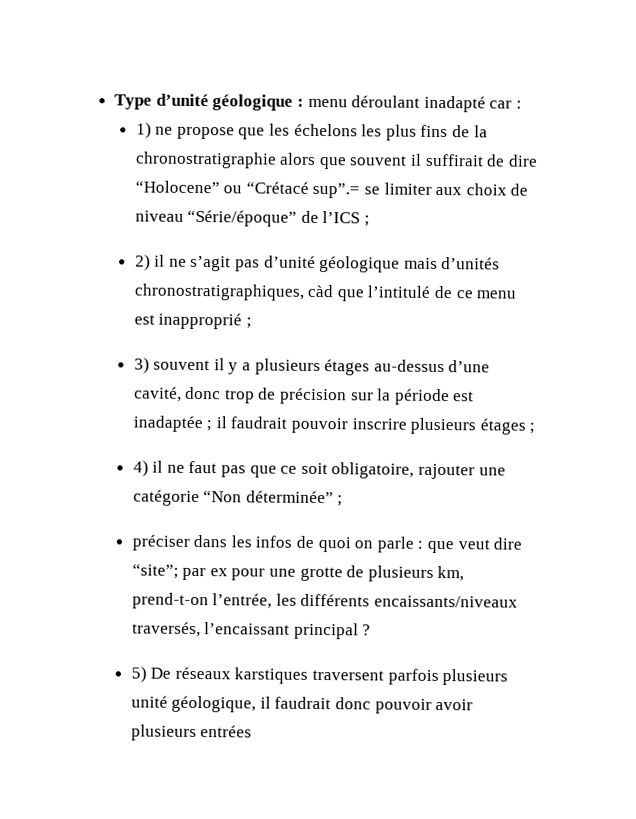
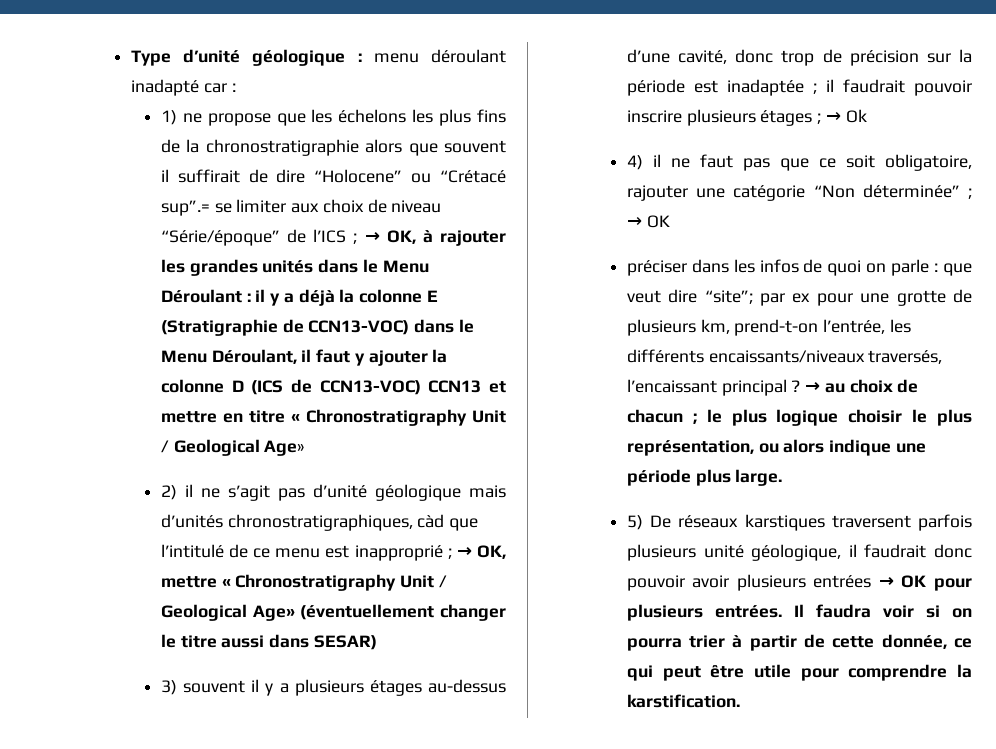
- 1) ne propose que les échelons les plus fins de la chronostratigraphie alors que souvent il suffirait de dire “Holocene” ou “Crétacé sup”.= se limiter aux choix de niveau “Série/époque” de l’ICS ;
+ 1) ne propose que les échelons les plus fins de la chronostratigraphie alors que souvent il suffirait de dire “Holocene” ou “Crétacé sup”.= se limiter aux choix de niveau “Série/époque” de l’ICS ; → OK, à rajouter les grandes unités dans le Menu Déroulant : il y a déjà la colonne E (Stratigraphie de CCN13-VOC) dans le Menu Déroulant, il faut y ajouter la colonne D (ICS de CCN13-VOC) CCN13 et mettre en titre « Chronostratigraphy Unit / Geological Age»
- 2) il ne s’agit pas d’unité géologique mais d’unités chronostratigraphiques, càd que l’intitulé de ce menu est inapproprié ;
+ 2) il ne s’agit pas d’unité géologique mais d’unités chronostratigraphiques, càd que l’intitulé de ce menu est inapproprié ; → OK, mettre « Chronostratigraphy Unit / Geological Age» (éventuellement changer le titre aussi dans SESAR)
- 3) souvent il y a plusieurs étages au-dessus d’une cavité, donc trop de précision sur la période est inadaptée ; il faudrait pouvoir inscrire plusieurs étages ;
+ 3) souvent il y a plusieurs étages au-dessus d’une cavité, donc trop de précision sur la période est inadaptée ; il faudrait pouvoir inscrire plusieurs étages ; → Ok
- 4) il ne faut pas que ce soit obligatoire, rajouter une catégorie “Non déterminée” ;
+ 4) il ne faut pas que ce soit obligatoire, rajouter une catégorie “Non déterminée” ; → OK
+ → au choix de chacun ; le plus logique choisir le plus représentation, ou alors indique une période plus large.
- 5) De réseaux karstiques traversent parfois plusieurs unité géologique, il faudrait donc pouvoir avoir plusieurs entrées
+ 5) De réseaux karstiques traversent parfois plusieurs unité géologique, il faudrait donc pouvoir avoir plusieurs entrées → OK pour plusieurs entrées. Il faudra voir si on pourra trier à partir de cette donnée, ce qui peut être utile pour comprendre la karstification.

